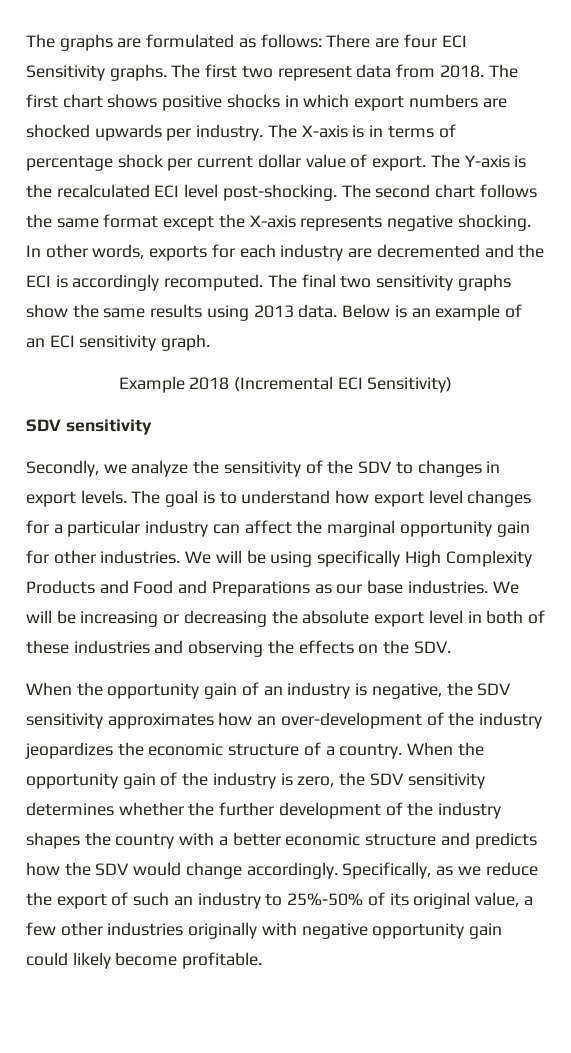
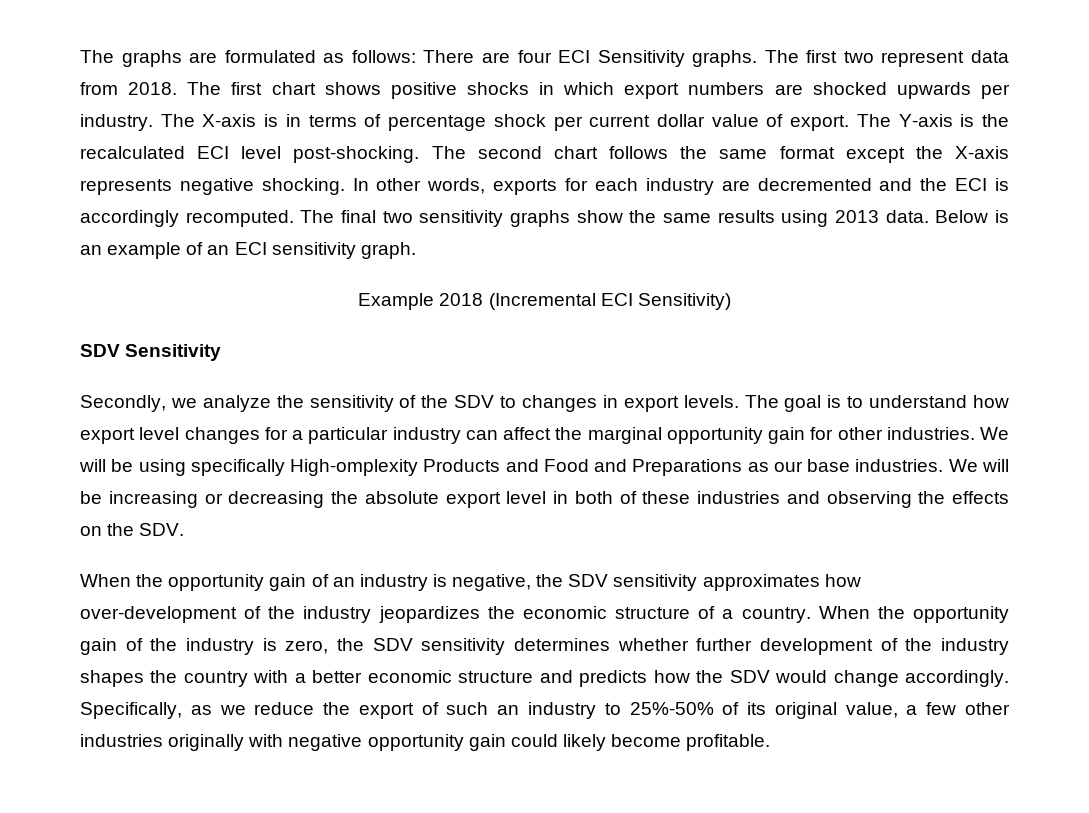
  Example 2018 (Incremental ECI Sensitivity)
- SDV sensitivity
+ SDV Sensitivity
- We will be using specifically High Complexity Products and Food and Preparations as our base industries.
+ We will be using specifically High-omplexity Products and Food and Preparations as our base industries.
- When the opportunity gain of an industry is negative, the SDV sensitivity approximates how an over-development of the industry jeopardizes the economic structure of a country.
+ When the opportunity gain of an industry is negative, the SDV sensitivity approximates how over-development of the industry jeopardizes the economic structure of a country.
- When the opportunity gain of the industry is zero, the SDV sensitivity determines whether the further development of the industry shapes the country with a better economic structure and predicts how the SDV would change accordingly.
+ When the opportunity gain of the industry is zero, the SDV sensitivity determines whether further development of the industry shapes the country with a better economic structure and predicts how the SDV would change accordingly.

